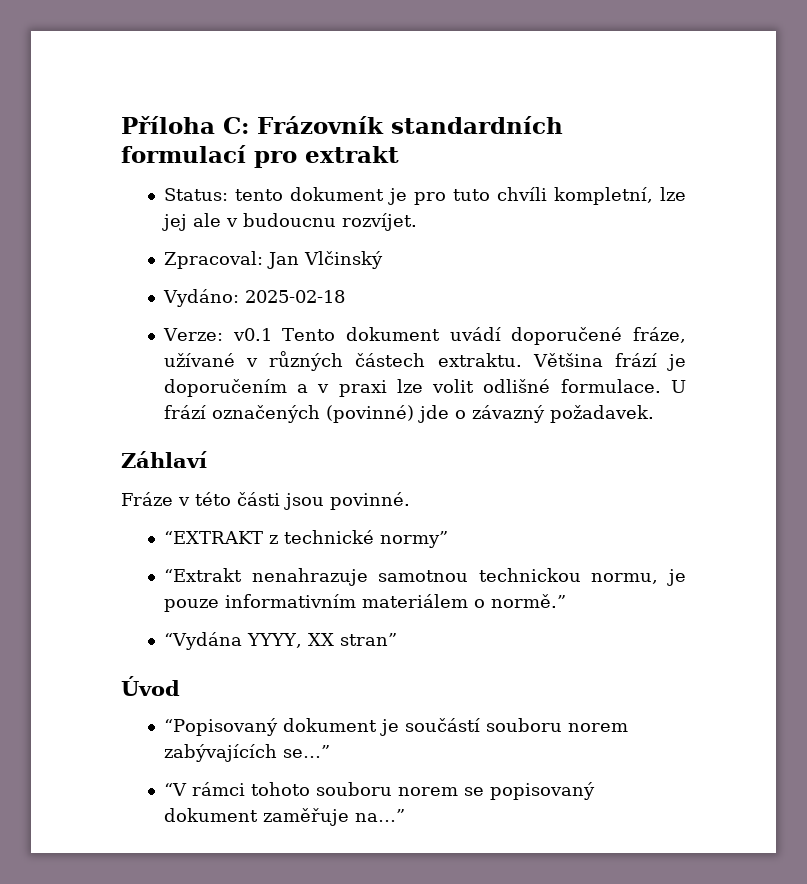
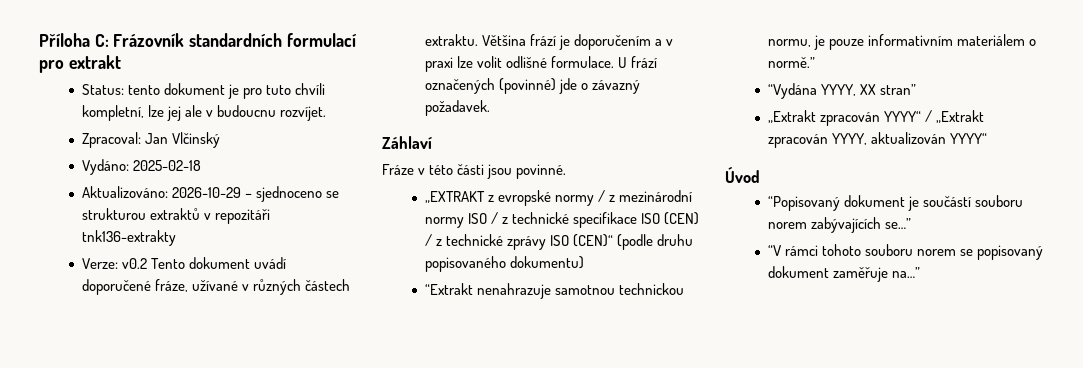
+ Aktualizováno: 2026-10-29 – sjednoceno se strukturou extraktů v repozitáři tnk136-extrakty
- Verze: v0.1 Tento dokument uvádí doporučené fráze, užívané v různých částech extraktu.
+ Verze: v0.2 Tento dokument uvádí doporučené fráze, užívané v různých částech extraktu.
- “EXTRAKT z technické normy”
+ „EXTRAKT z evropské normy / z mezinárodní normy ISO / z technické specifikace ISO (CEN) / z technické zprávy ISO (CEN)“ (podle druhu popisovaného dokumentu)
+ „Extrakt zpracován YYYY“ / „Extrakt zpracován YYYY, aktualizován YYYY“

